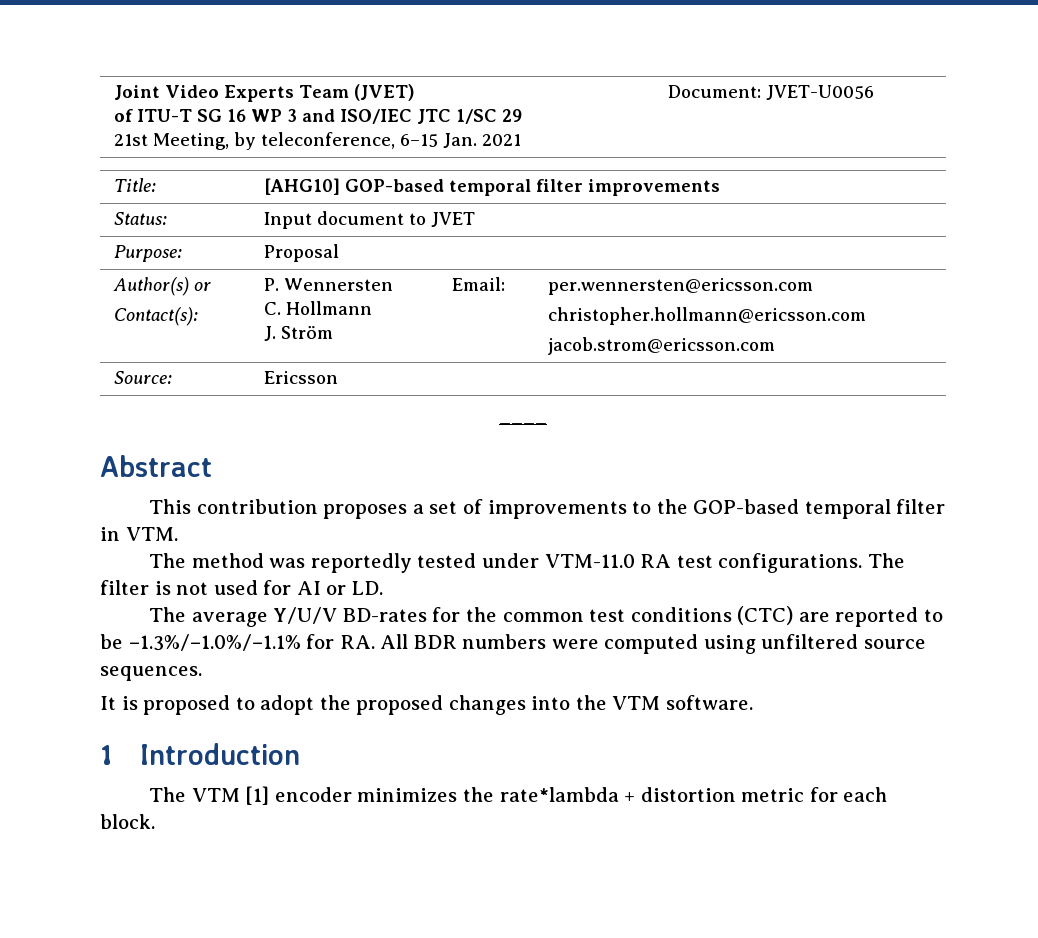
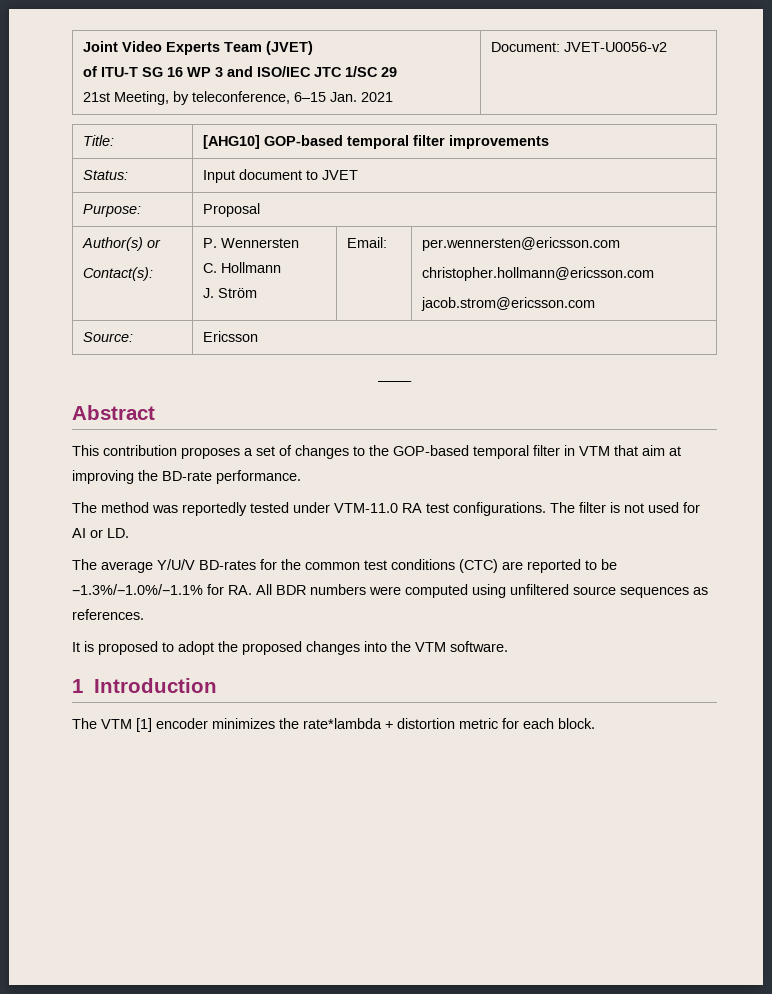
  Joint Video Experts Team (JVET)
  of ITU-T SG 16 WP 3 and ISO/IEC JTC 1/SC 29
- 21st Meeting, by teleconference, 6–15 Jan. 2021 | Document: JVET-U0056
+ 21st Meeting, by teleconference, 6–15 Jan. 2021 | Document: JVET-U0056-v2
- This contribution proposes a set of improvements to the GOP-based temporal filter in VTM.
+ This contribution proposes a set of changes to the GOP-based temporal filter in VTM that aim at improving the BD-rate performance.
- The average Y/U/V BD-rates for the common test conditions (CTC) are reported to be −1.3%/−1.0%/−1.1% for RA. All BDR numbers were computed using unfiltered source sequences.
+ The average Y/U/V BD-rates for the common test conditions (CTC) are reported to be −1.3%/−1.0%/−1.1% for RA. All BDR numbers were computed using unfiltered source sequences as references.

